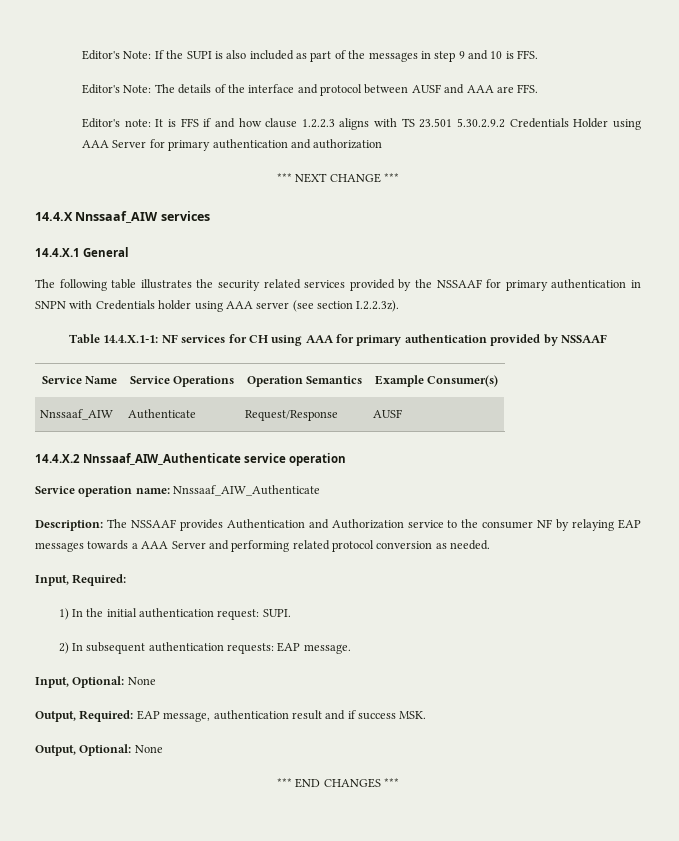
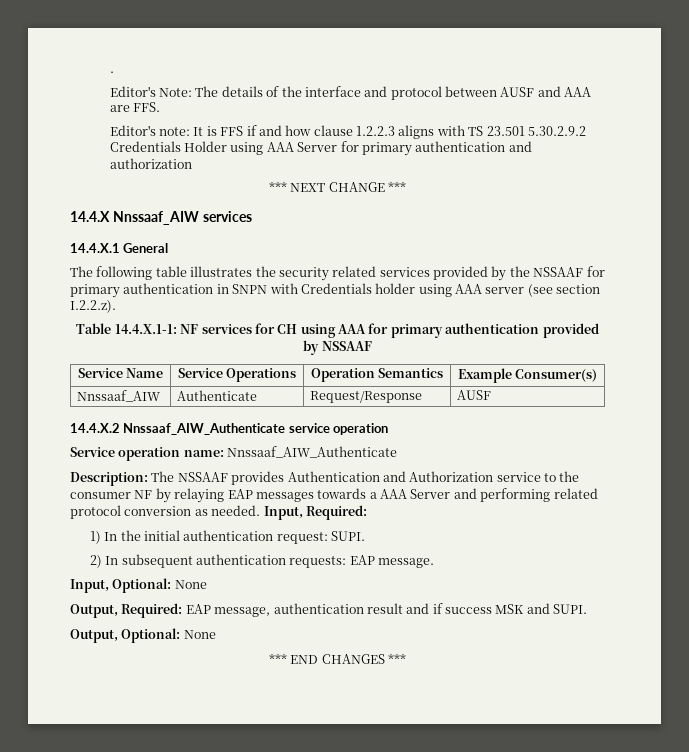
- Editor's Note: If the SUPI is also included as part of the messages in step 9 and 10 is FFS.
+ .
- The following table illustrates the security related services provided by the NSSAAF for primary authentication in SNPN with Credentials holder using AAA server (see section I.2.2.3z).
+ The following table illustrates the security related services provided by the NSSAAF for primary authentication in SNPN with Credentials holder using AAA server (see section I.2.2.z).
- Description: The NSSAAF provides Authentication and Authorization service to the consumer NF by relaying EAP messages towards a AAA Server and performing related protocol conversion as needed.
- Input, Required:
+ Description: The NSSAAF provides Authentication and Authorization service to the consumer NF by relaying EAP messages towards a AAA Server and performing related protocol conversion as needed. Input, Required:
- Output, Required: EAP message, authentication result and if success MSK.
+ Output, Required: EAP message, authentication result and if success MSK and SUPI.

